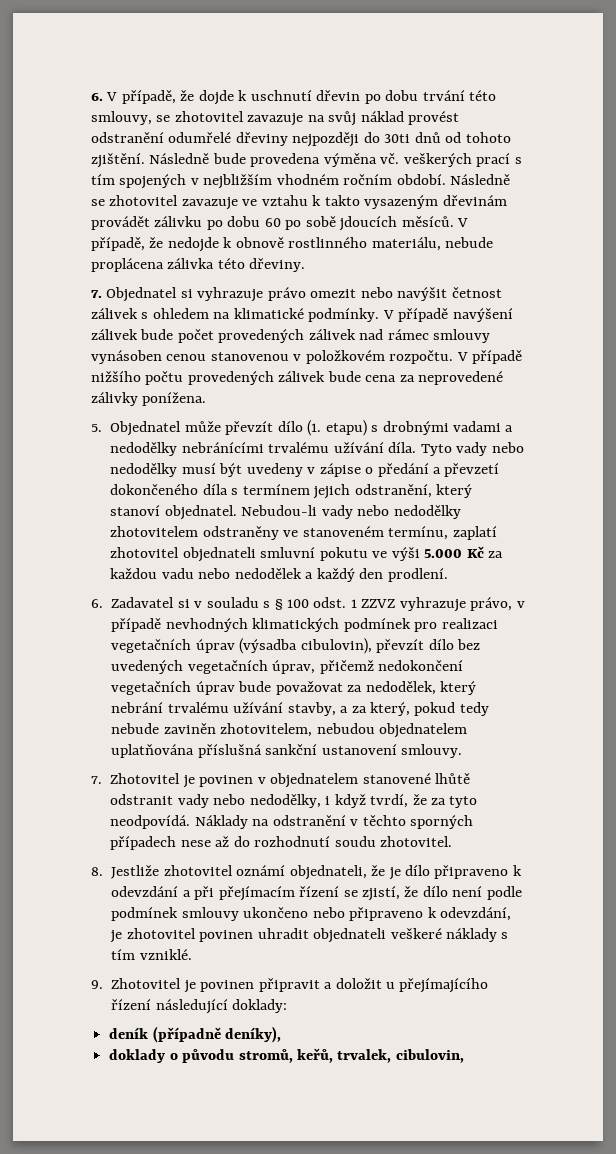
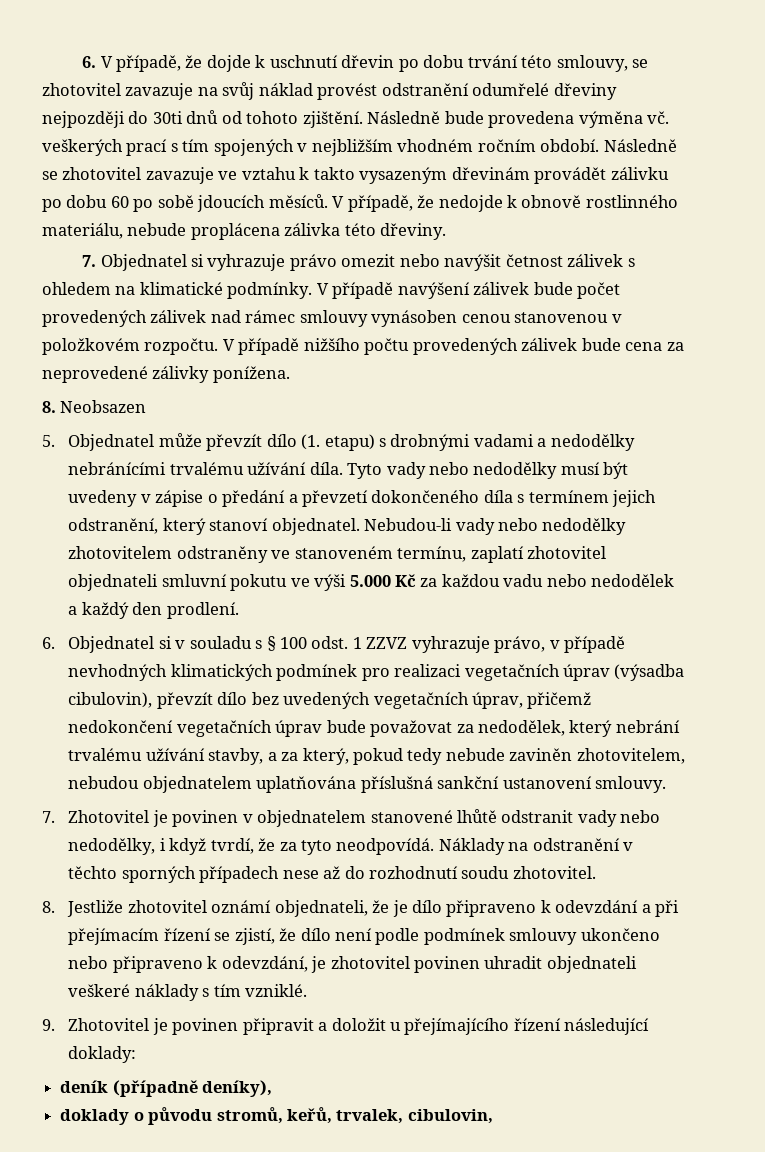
+ 8. Neobsazen
- 6. Zadavatel si v souladu s § 100 odst. 1 ZZVZ vyhrazuje právo, v případě nevhodných klimatických podmínek pro realizaci vegetačních úprav (výsadba cibulovin), převzít dílo bez uvedených vegetačních úprav, přičemž nedokončení vegetačních úprav bude považovat za nedodělek, který nebrání trvalému užívání stavby, a za který, pokud tedy nebude zaviněn zhotovitelem, nebudou objednatelem uplatňována příslušná sankční ustanovení smlouvy.
+ 6. Objednatel si v souladu s § 100 odst. 1 ZZVZ vyhrazuje právo, v případě nevhodných klimatických podmínek pro realizaci vegetačních úprav (výsadba cibulovin), převzít dílo bez uvedených vegetačních úprav, přičemž nedokončení vegetačních úprav bude považovat za nedodělek, který nebrání trvalému užívání stavby, a za který, pokud tedy nebude zaviněn zhotovitelem, nebudou objednatelem uplatňována příslušná sankční ustanovení smlouvy.

